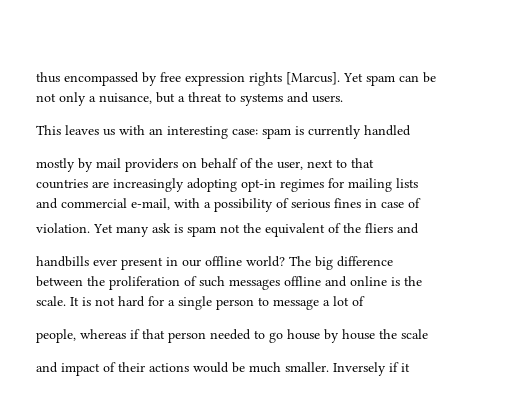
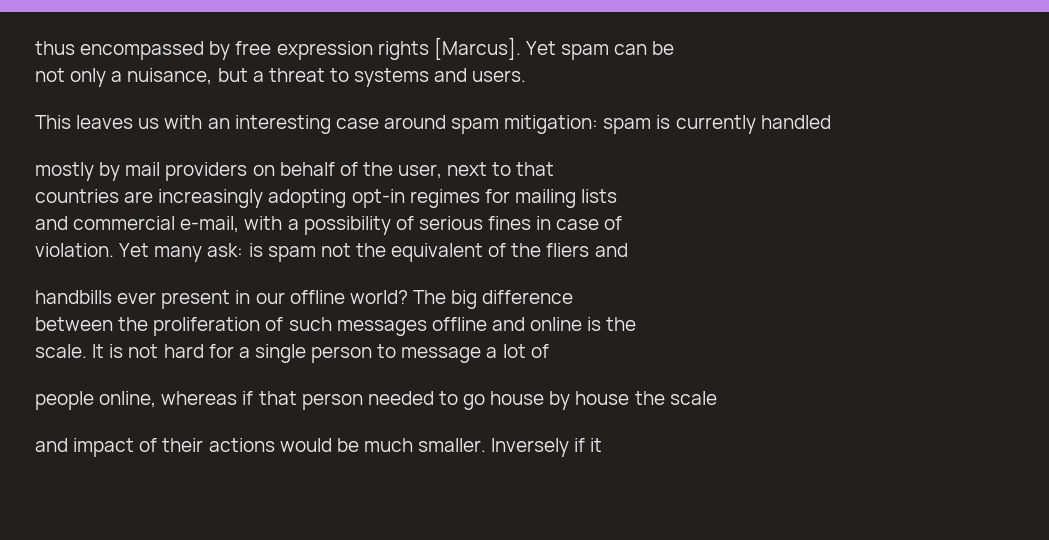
- This leaves us with an interesting case: spam is currently handled
+ This leaves us with an interesting case around spam mitigation: spam is currently handled
- Yet many ask is spam not the equivalent of the fliers and
+ Yet many ask: is spam not the equivalent of the fliers and
- people, whereas if that person needed to go house by house the scale
+ people online, whereas if that person needed to go house by house the scale

